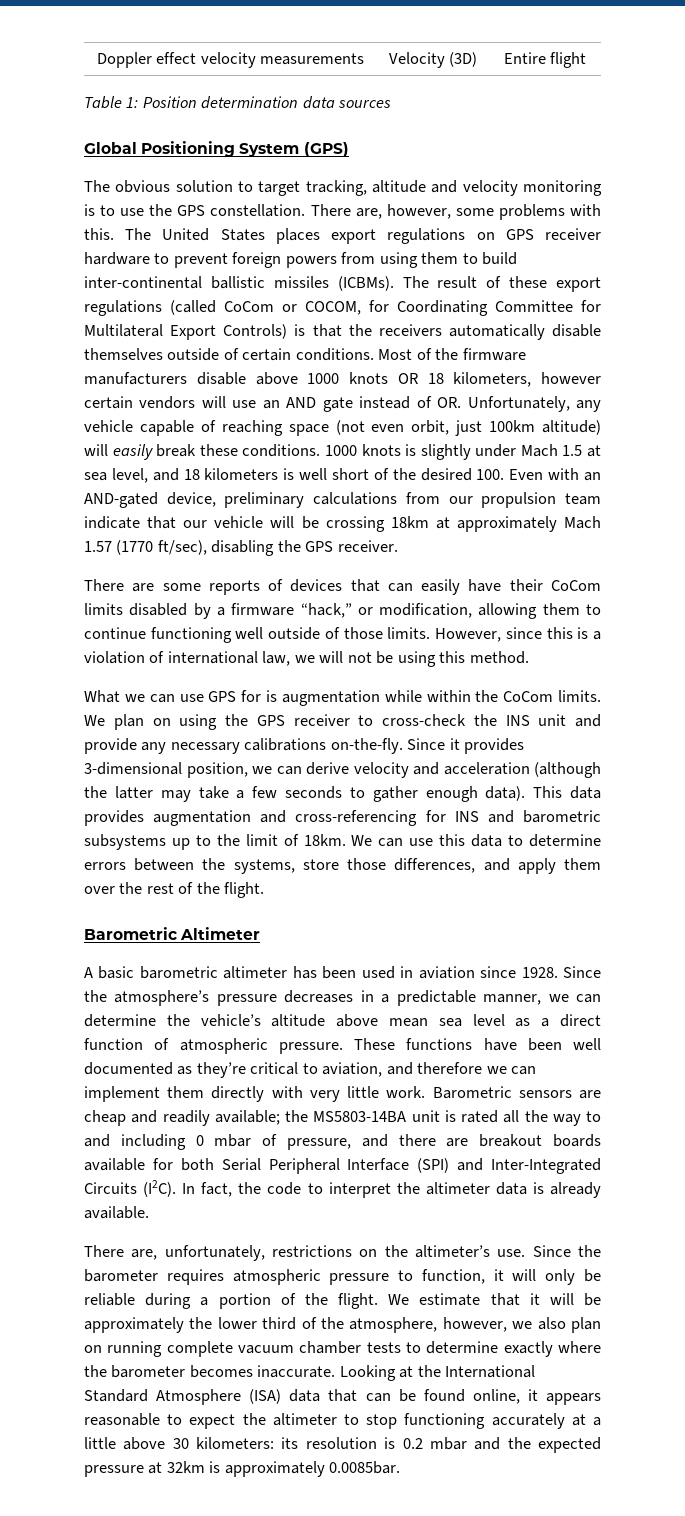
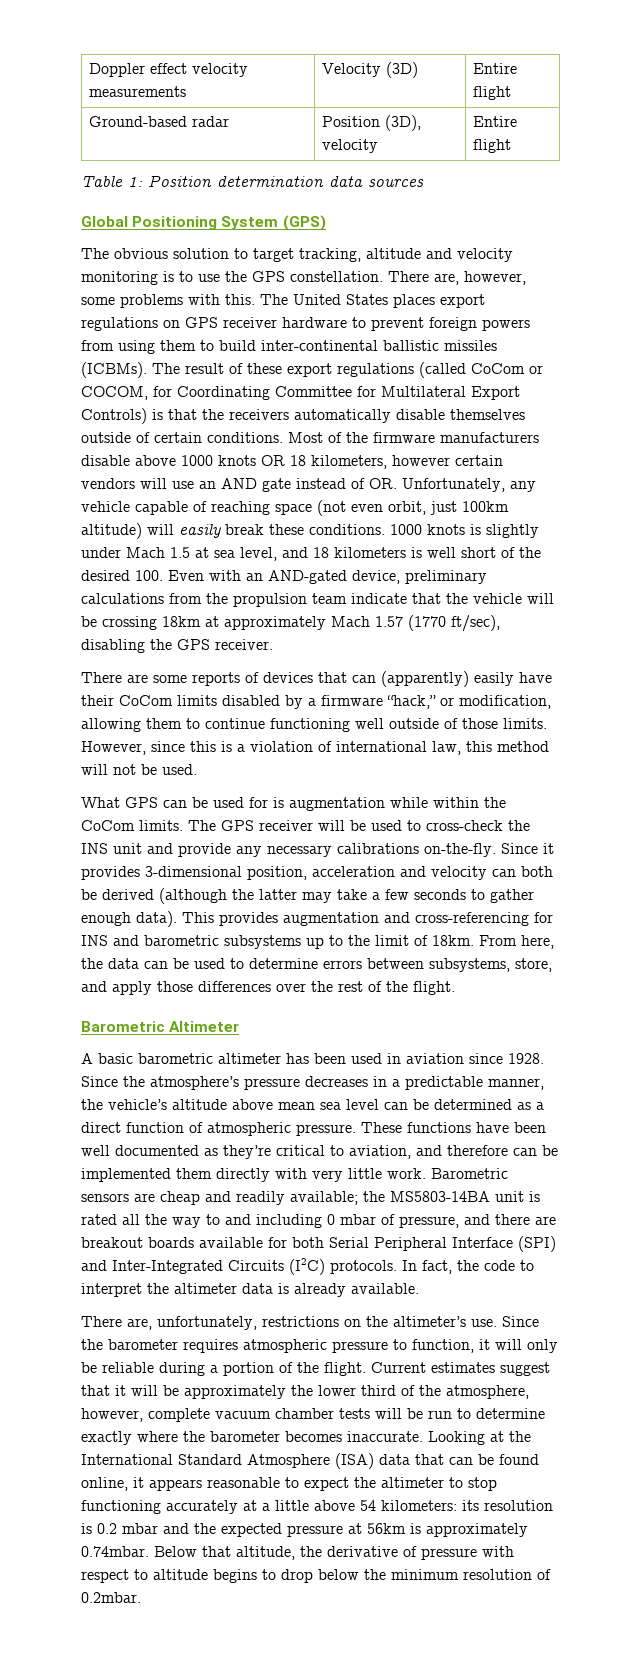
+ Ground-based radar | Position (3D), velocity | Entire flight
- 1000 knots is slightly under Mach 1.5 at sea level, and 18 kilometers is well short of the desired 100. Even with an AND-gated device, preliminary calculations from our propulsion team indicate that our vehicle will be crossing 18km at approximately Mach 1.57 (1770 ft/sec), disabling the GPS receiver.
+ 1000 knots is slightly under Mach 1.5 at sea level, and 18 kilometers is well short of the desired 100. Even with an AND-gated device, preliminary calculations from the propulsion team indicate that the vehicle will be crossing 18km at approximately Mach 1.57 (1770 ft/sec), disabling the GPS receiver.
- There are some reports of devices that can easily have their CoCom limits disabled by a firmware “hack,” or modification, allowing them to continue functioning well outside of those limits.
+ There are some reports of devices that can (apparently) easily have their CoCom limits disabled by a firmware “hack,” or modification, allowing them to continue functioning well outside of those limits.
- However, since this is a violation of international law, we will not be using this method.
- What we can use GPS for is augmentation while within the CoCom limits.
+ However, since this is a violation of international law, this method will not be used.
+ What GPS can be used for is augmentation while within the CoCom limits.
- We plan on using the GPS receiver to cross-check the INS unit and provide any necessary calibrations on-the-fly.
+ The GPS receiver will be used to cross-check the INS unit and provide any necessary calibrations on-the-fly.
- Since it provides 3-dimensional position, we can derive velocity and acceleration (although the latter may take a few seconds to gather enough data).
+ Since it provides 3-dimensional position, acceleration and velocity can both be derived (although the latter may take a few seconds to gather enough data).
- This data provides augmentation and cross-referencing for INS and barometric subsystems up to the limit of 18km.
+ This provides augmentation and cross-referencing for INS and barometric subsystems up to the limit of 18km.
- We can use this data to determine errors between the systems, store those differences, and apply them over the rest of the flight.
+ From here, the data can be used to determine errors between subsystems, store, and apply those differences over the rest of the flight.
- Since the atmosphere’s pressure decreases in a predictable manner, we can determine the vehicle’s altitude above mean sea level as a direct function of atmospheric pressure.
+ Since the atmosphere’s pressure decreases in a predictable manner, the vehicle’s altitude above mean sea level can be determined as a direct function of atmospheric pressure.
- These functions have been well documented as they’re critical to aviation, and therefore we can implement them directly with very little work.
+ These functions have been well documented as they’re critical to aviation, and therefore can be implemented them directly with very little work.
- Barometric sensors are cheap and readily available; the MS5803-14BA unit is rated all the way to and including 0 mbar of pressure, and there are breakout boards available for both Serial Peripheral Interface (SPI) and Inter-Integrated Circuits (I2C).
+ Barometric sensors are cheap and readily available; the MS5803-14BA unit is rated all the way to and including 0 mbar of pressure, and there are breakout boards available for both Serial Peripheral Interface (SPI) and Inter-Integrated Circuits (I2C) protocols.
- We estimate that it will be approximately the lower third of the atmosphere, however, we also plan on running complete vacuum chamber tests to determine exactly where the barometer becomes inaccurate.
+ Current estimates suggest that it will be approximately the lower third of the atmosphere, however, complete vacuum chamber tests will be run to determine exactly where the barometer becomes inaccurate.
- Looking at the International Standard Atmosphere (ISA) data that can be found online, it appears reasonable to expect the altimeter to stop functioning accurately at a little above 30 kilometers: its resolution is 0.2 mbar and the expected pressure at 32km is approximately 0.0085bar.
+ Looking at the International Standard Atmosphere (ISA) data that can be found online, it appears reasonable to expect the altimeter to stop functioning accurately at a little above 54 kilometers: its resolution is 0.2 mbar and the expected pressure at 56km is approximately 0.74mbar. Below that altitude, the derivative of pressure with respect to altitude begins to drop below the minimum resolution of 0.2mbar.

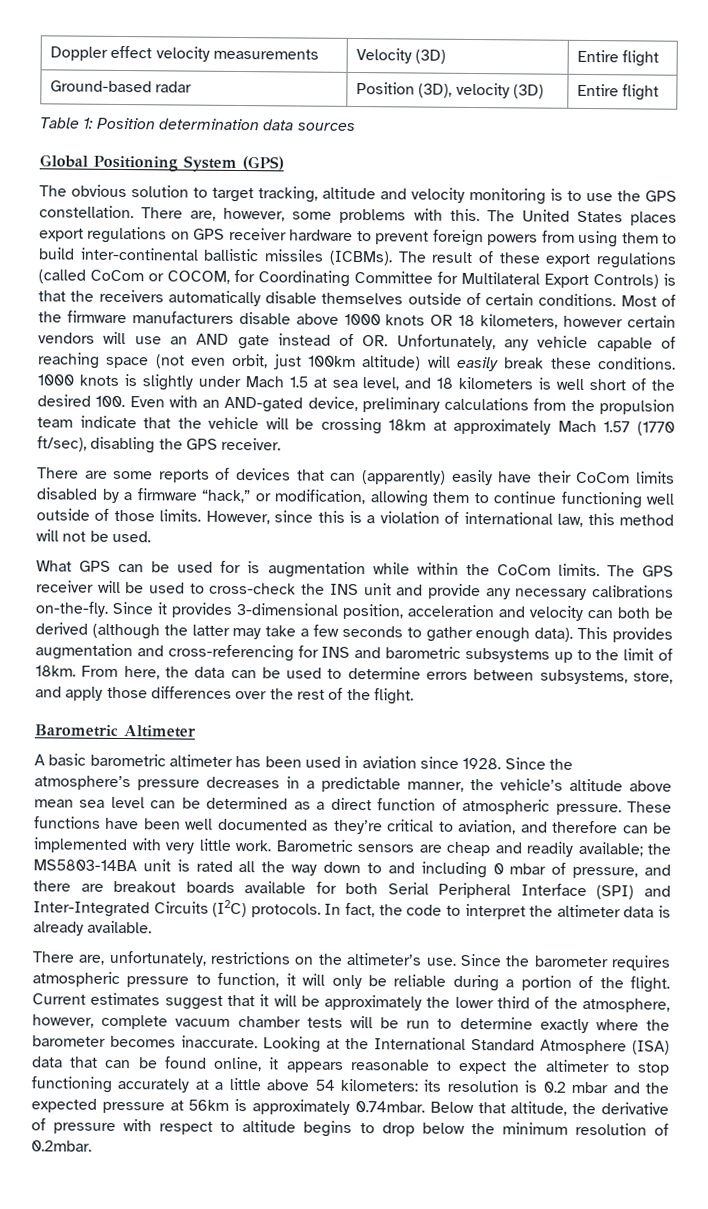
- Ground-based radar | Position (3D), velocity | Entire flight
+ Ground-based radar | Position (3D), velocity (3D) | Entire flight
- These functions have been well documented as they’re critical to aviation, and therefore can be implemented them directly with very little work.
+ These functions have been well documented as they’re critical to aviation, and therefore can be implemented with very little work.
- Barometric sensors are cheap and readily available; the MS5803-14BA unit is rated all the way to and including 0 mbar of pressure, and there are breakout boards available for both Serial Peripheral Interface (SPI) and Inter-Integrated Circuits (I2C) protocols.
+ Barometric sensors are cheap and readily available; the MS5803-14BA unit is rated all the way down to and including 0 mbar of pressure, and there are breakout boards available for both Serial Peripheral Interface (SPI) and Inter-Integrated Circuits (I2C) protocols.

